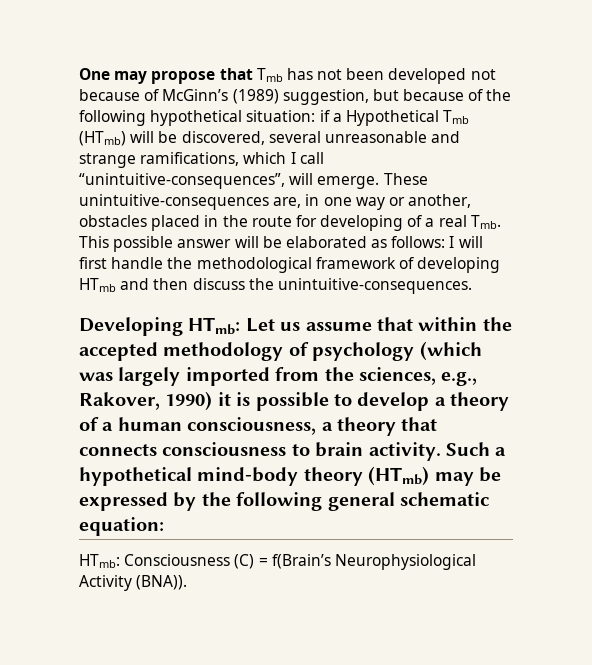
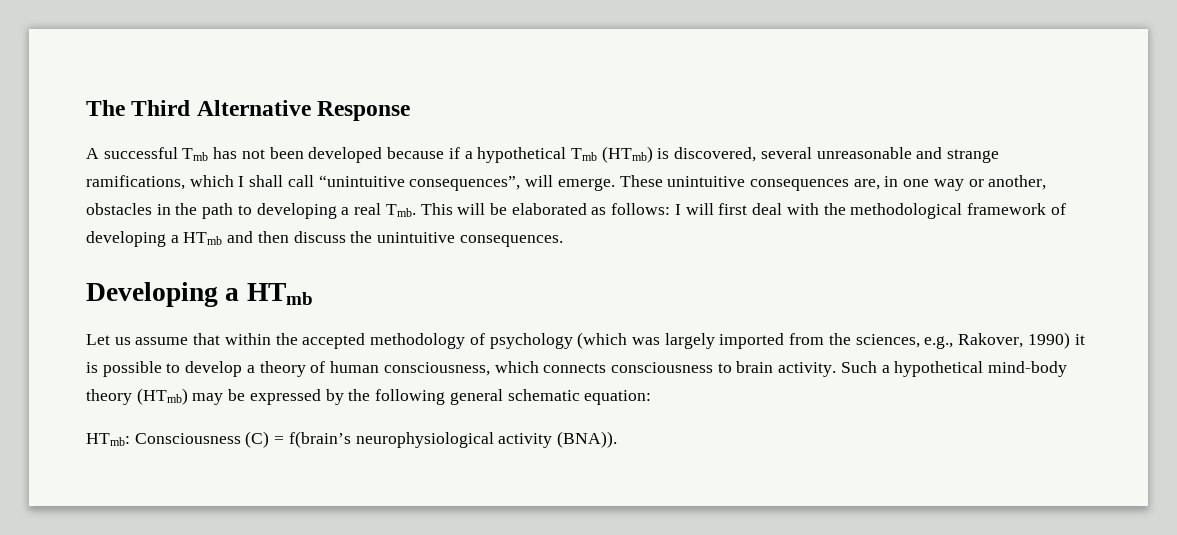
- One may propose that Tmb has not been developed not because of McGinn’s (1989) suggestion, but because of the following hypothetical situation: if a Hypothetical Tmb (HTmb) will be discovered, several unreasonable and strange ramifications, which I call “unintuitive-consequences”, will emerge.
+ The Third Alternative Response
+ A successful Tmb has not been developed because if a hypothetical Tmb (HTmb) is discovered, several unreasonable and strange ramifications, which I shall call “unintuitive consequences”, will emerge.
- These unintuitive-consequences are, in one way or another, obstacles placed in the route for developing of a real Tmb. This possible answer will be elaborated as follows: I will first handle the methodological framework of developing HTmb and then discuss the unintuitive-consequences.
+ These unintuitive consequences are, in one way or another, obstacles in the path to developing a real Tmb. This will be elaborated as follows: I will first deal with the methodological framework of developing a HTmb and then discuss the unintuitive consequences.
- Developing HTmb: Let us assume that within the accepted methodology of psychology (which was largely imported from the sciences, e.g., Rakover, 1990) it is possible to develop a theory of a human consciousness, a theory that connects consciousness to brain activity.
+ Developing a HTmb
+ Let us assume that within the accepted methodology of psychology (which was largely imported from the sciences, e.g., Rakover, 1990) it is possible to develop a theory of human consciousness, which connects consciousness to brain activity.
- HTmb: Consciousness (C) = f(Brain’s Neurophysiological Activity (BNA)).
+ HTmb: Consciousness (C) = f(brain’s neurophysiological activity (BNA)).

